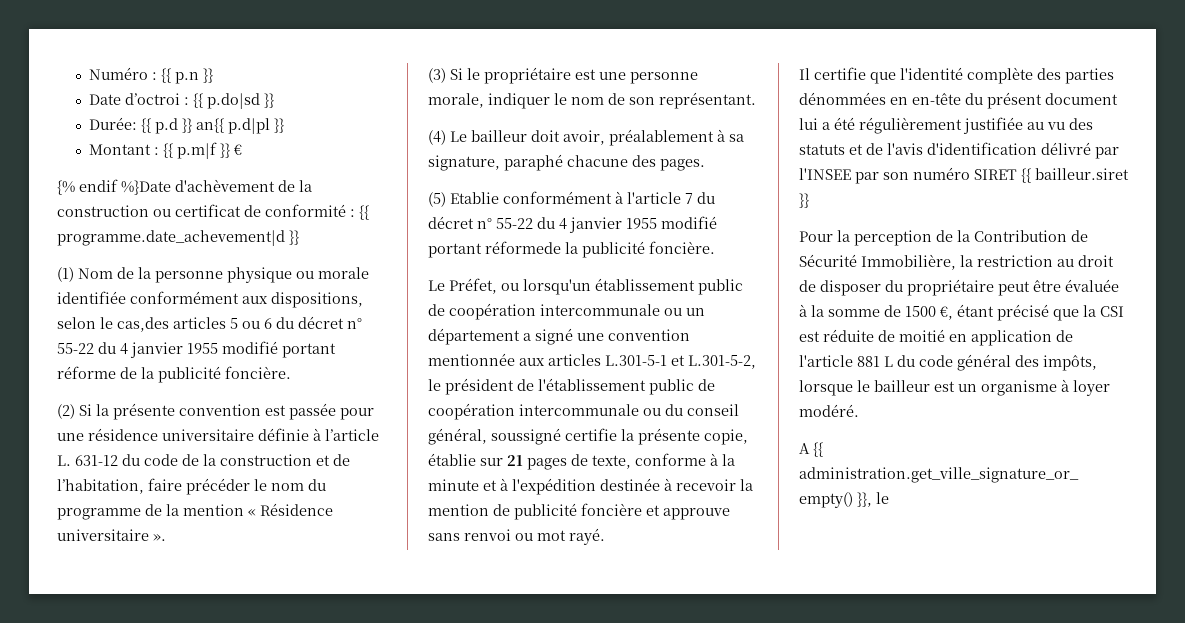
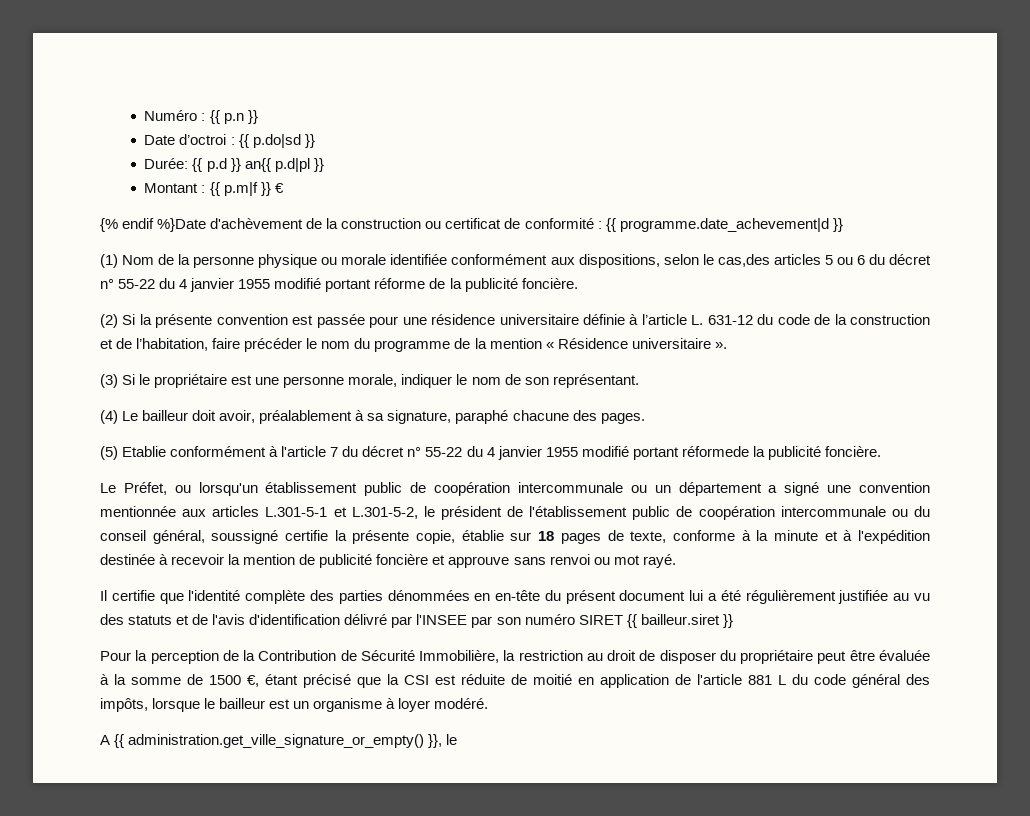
- Le Préfet, ou lorsqu'un établissement public de coopération intercommunale ou un département a signé une convention mentionnée aux articles L.301-5-1 et L.301-5-2, le président de l'établissement public de coopération intercommunale ou du conseil général, soussigné certifie la présente copie, établie sur 21 pages de texte, conforme à la minute et à l'expédition destinée à recevoir la mention de publicité foncière et approuve sans renvoi ou mot rayé.
+ Le Préfet, ou lorsqu'un établissement public de coopération intercommunale ou un département a signé une convention mentionnée aux articles L.301-5-1 et L.301-5-2, le président de l'établissement public de coopération intercommunale ou du conseil général, soussigné certifie la présente copie, établie sur 18 pages de texte, conforme à la minute et à l'expédition destinée à recevoir la mention de publicité foncière et approuve sans renvoi ou mot rayé.

